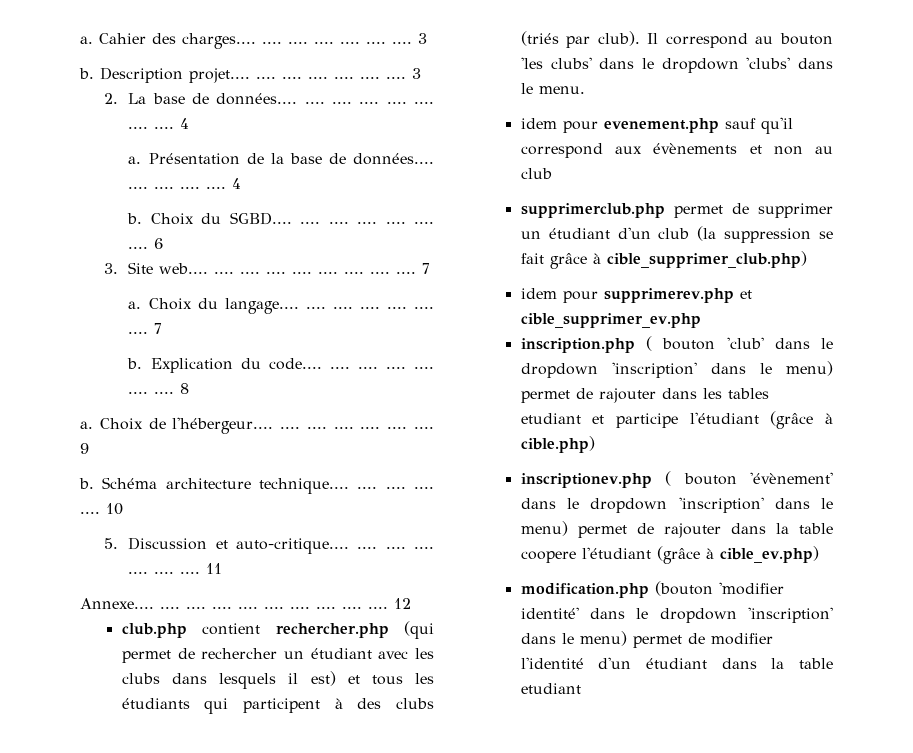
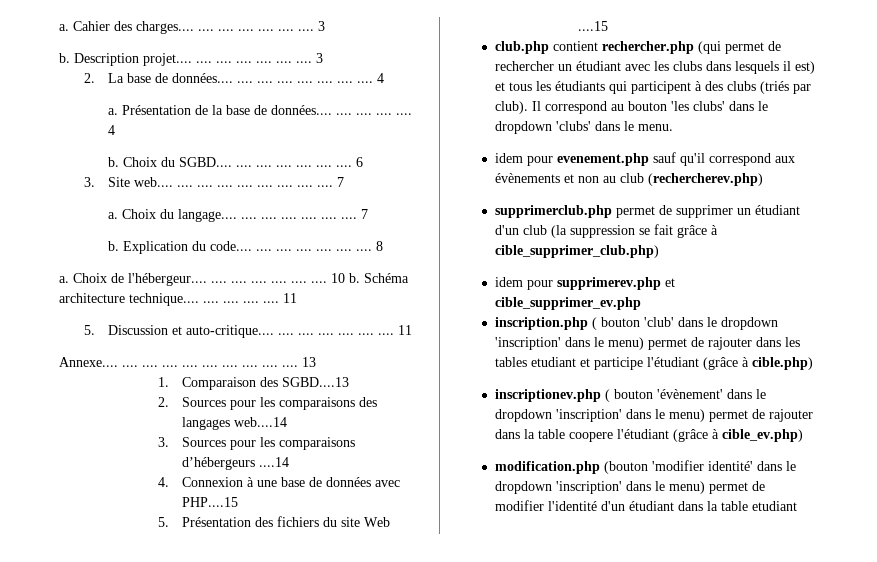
- 9
- b.
+ 10 b.
- Schéma architecture technique.... .... .... .... .... 10
+ Schéma architecture technique.... .... .... .... .... 11
- 12
+ 13
+ 1. Comparaison des SGBD....13
+ 2. Sources pour les comparaisons des langages web....14
+ 3. Sources pour les comparaisons d’hébergeurs ....14
+ 4. Connexion à une base de données avec PHP....15
+ 5. Présentation des fichiers du site Web ....15
- idem pour evenement.php sauf qu'il correspond aux évènements et non au club
+ idem pour evenement.php sauf qu'il correspond aux évènements et non au club (rechercherev.php)

